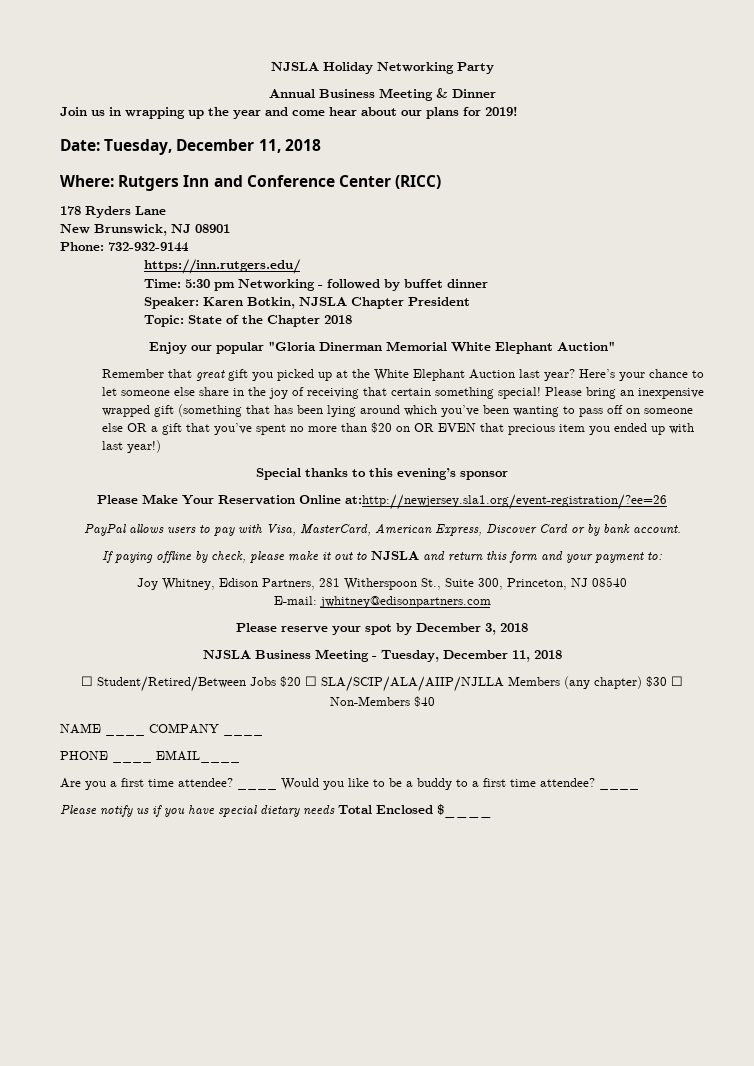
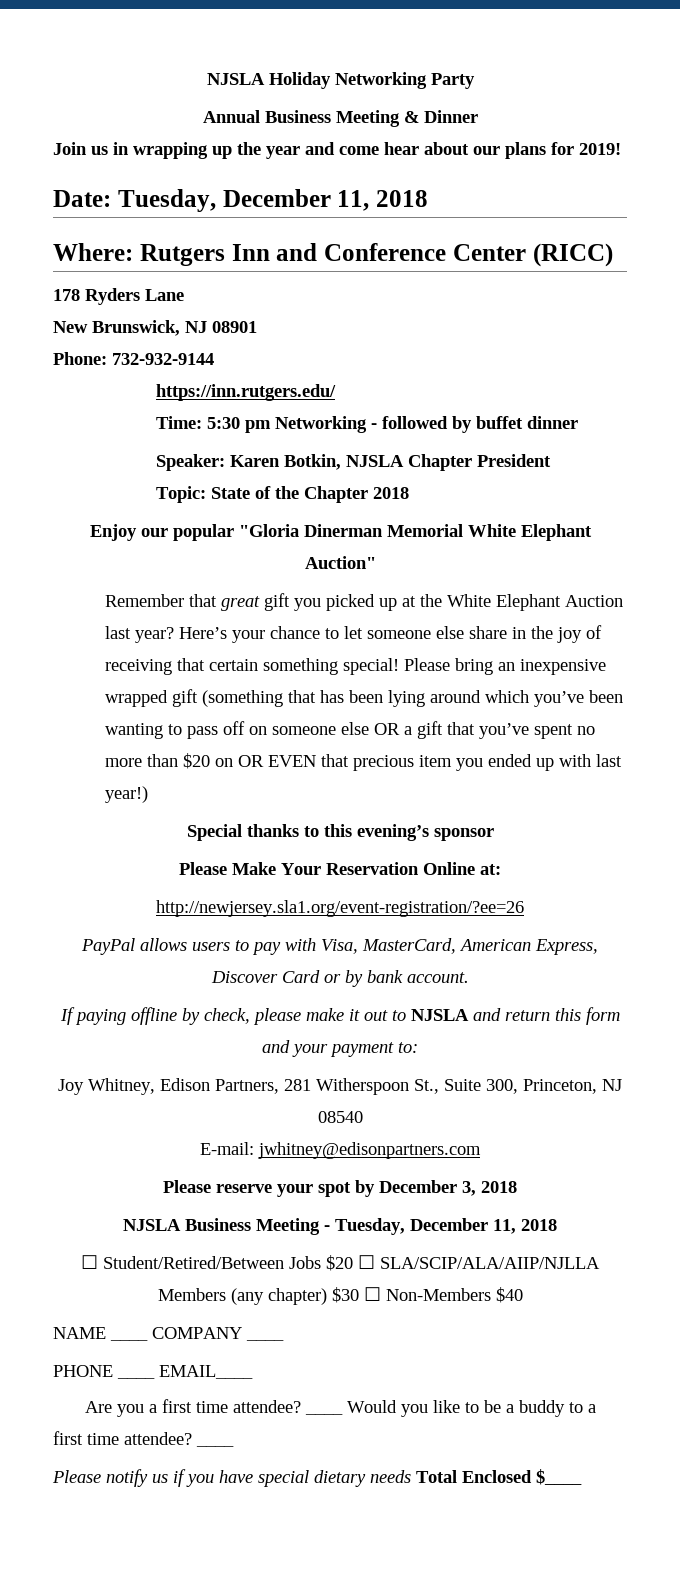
- Please Make Your Reservation Online at:http://newjersey.sla1.org/event-registration/?ee=26
+ Please Make Your Reservation Online at:
+ http://newjersey.sla1.org/event-registration/?ee=26

